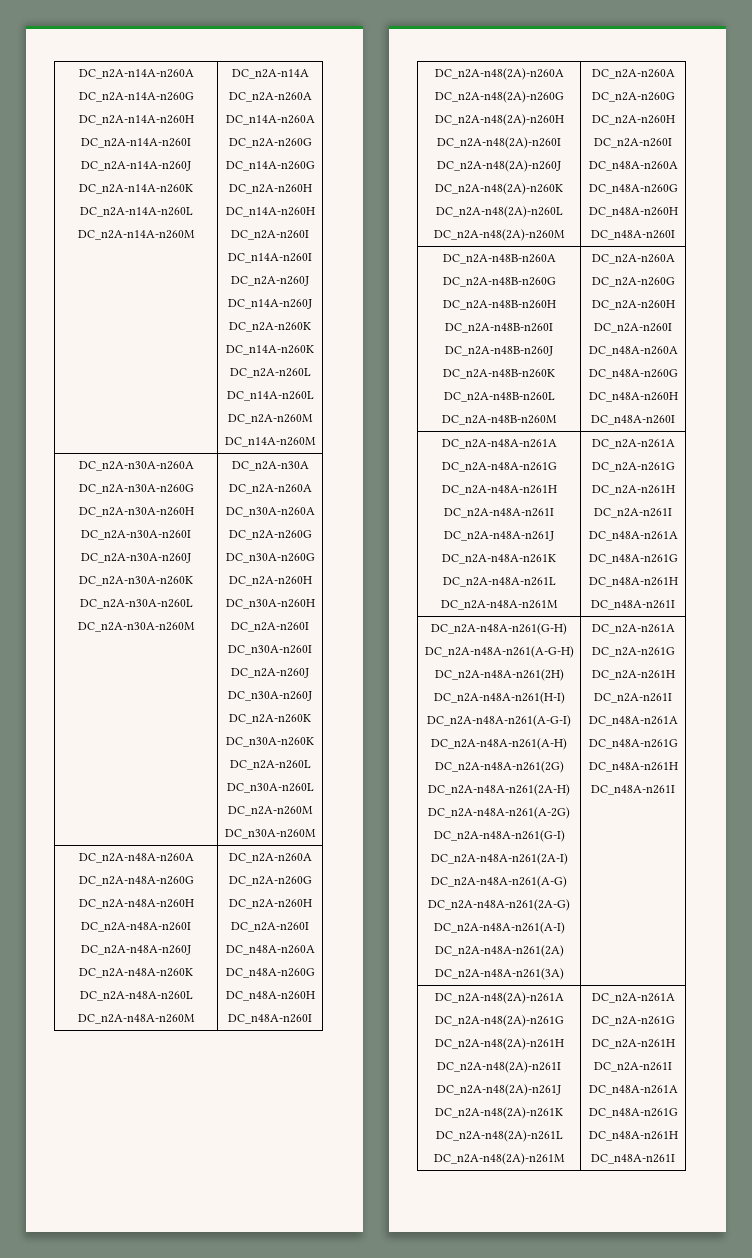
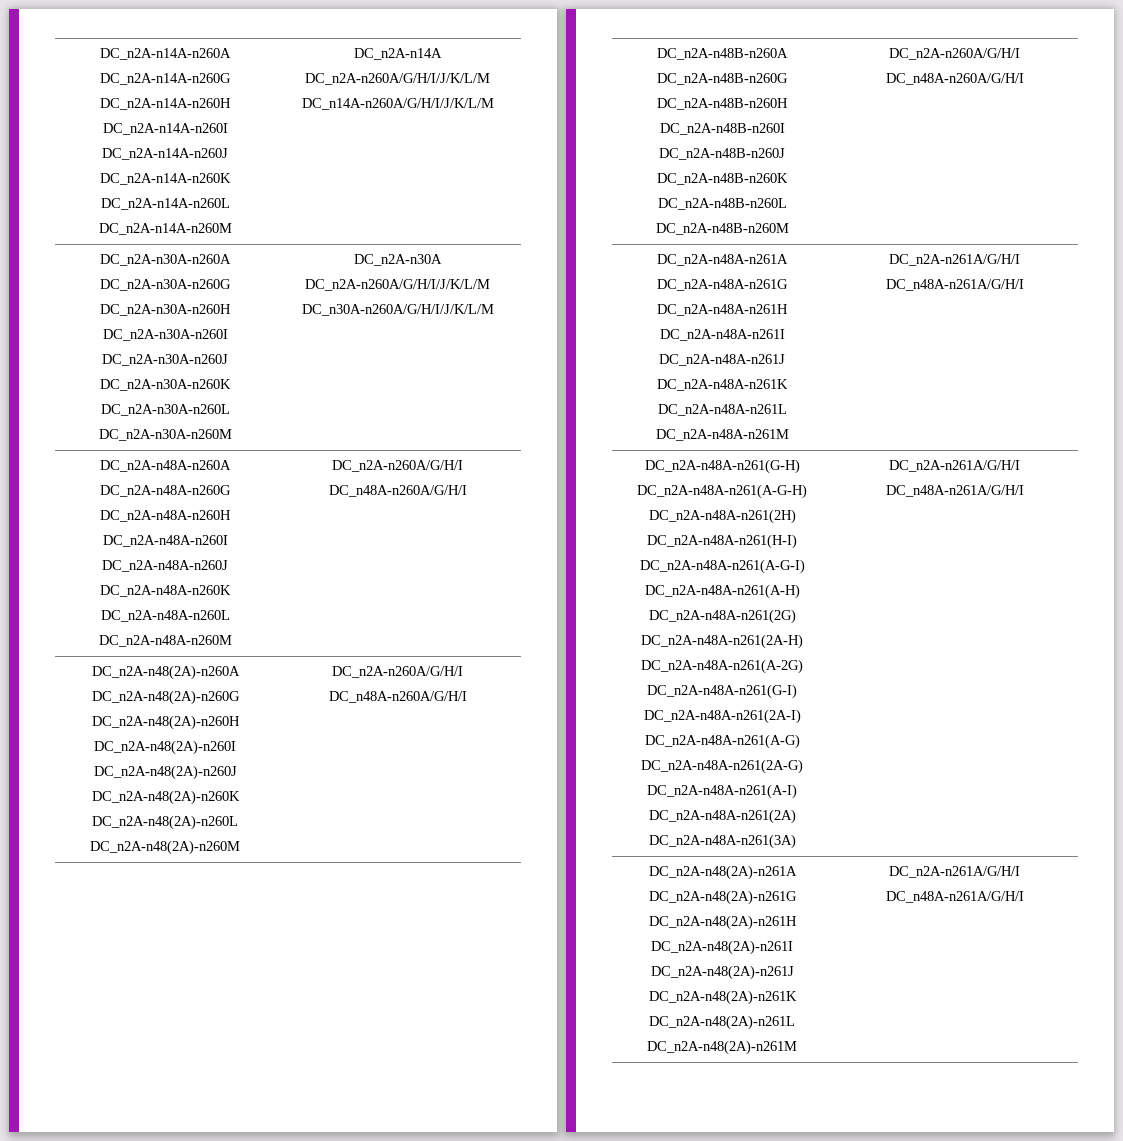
  DC_n2A-n14A-n260A
  DC_n2A-n14A-n260G
  DC_n2A-n14A-n260H
  DC_n2A-n14A-n260I
  DC_n2A-n14A-n260J
  DC_n2A-n14A-n260K
  DC_n2A-n14A-n260L
  DC_n2A-n14A-n260M | DC_n2A-n14A
- DC_n2A-n260A
- DC_n14A-n260A
- DC_n2A-n260G
- DC_n14A-n260G
- DC_n2A-n260H
- DC_n14A-n260H
- DC_n2A-n260I
- DC_n14A-n260I
- DC_n2A-n260J
- DC_n14A-n260J
- DC_n2A-n260K
- DC_n14A-n260K
- DC_n2A-n260L
- DC_n14A-n260L
- DC_n2A-n260M
- DC_n14A-n260M
+ DC_n2A-n260A/G/H/I/J/K/L/M
+ DC_n14A-n260A/G/H/I/J/K/L/M
  DC_n2A-n30A-n260A
  DC_n2A-n30A-n260G
  DC_n2A-n30A-n260H
  DC_n2A-n30A-n260I
  DC_n2A-n30A-n260J
  DC_n2A-n30A-n260K
  DC_n2A-n30A-n260L
  DC_n2A-n30A-n260M | DC_n2A-n30A
- DC_n2A-n260A
- DC_n30A-n260A
- DC_n2A-n260G
- DC_n30A-n260G
- DC_n2A-n260H
- DC_n30A-n260H
- DC_n2A-n260I
- DC_n30A-n260I
- DC_n2A-n260J
- DC_n30A-n260J
- DC_n2A-n260K
- DC_n30A-n260K
- DC_n2A-n260L
- DC_n30A-n260L
- DC_n2A-n260M
- DC_n30A-n260M
+ DC_n2A-n260A/G/H/I/J/K/L/M
+ DC_n30A-n260A/G/H/I/J/K/L/M
  DC_n2A-n48A-n260A
  DC_n2A-n48A-n260G
  DC_n2A-n48A-n260H
  DC_n2A-n48A-n260I
  DC_n2A-n48A-n260J
  DC_n2A-n48A-n260K
  DC_n2A-n48A-n260L
- DC_n2A-n48A-n260M | DC_n2A-n260A
- DC_n2A-n260G
- DC_n2A-n260H
- DC_n2A-n260I
- DC_n48A-n260A
- DC_n48A-n260G
- DC_n48A-n260H
- DC_n48A-n260I
+ DC_n2A-n48A-n260M | DC_n2A-n260A/G/H/I
+ DC_n48A-n260A/G/H/I
  DC_n2A-n48(2A)-n260A
  DC_n2A-n48(2A)-n260G
  DC_n2A-n48(2A)-n260H
  DC_n2A-n48(2A)-n260I
  DC_n2A-n48(2A)-n260J
  DC_n2A-n48(2A)-n260K
  DC_n2A-n48(2A)-n260L
- DC_n2A-n48(2A)-n260M | DC_n2A-n260A
- DC_n2A-n260G
- DC_n2A-n260H
- DC_n2A-n260I
- DC_n48A-n260A
- DC_n48A-n260G
- DC_n48A-n260H
- DC_n48A-n260I
+ DC_n2A-n48(2A)-n260M | DC_n2A-n260A/G/H/I
+ DC_n48A-n260A/G/H/I
  DC_n2A-n48B-n260A
  DC_n2A-n48B-n260G
  DC_n2A-n48B-n260H
  DC_n2A-n48B-n260I
  DC_n2A-n48B-n260J
  DC_n2A-n48B-n260K
  DC_n2A-n48B-n260L
- DC_n2A-n48B-n260M | DC_n2A-n260A
- DC_n2A-n260G
- DC_n2A-n260H
- DC_n2A-n260I
- DC_n48A-n260A
- DC_n48A-n260G
- DC_n48A-n260H
- DC_n48A-n260I
+ DC_n2A-n48B-n260M | DC_n2A-n260A/G/H/I
+ DC_n48A-n260A/G/H/I
  DC_n2A-n48A-n261A
  DC_n2A-n48A-n261G
  DC_n2A-n48A-n261H
  DC_n2A-n48A-n261I
  DC_n2A-n48A-n261J
  DC_n2A-n48A-n261K
  DC_n2A-n48A-n261L
- DC_n2A-n48A-n261M | DC_n2A-n261A
- DC_n2A-n261G
- DC_n2A-n261H
- DC_n2A-n261I
- DC_n48A-n261A
- DC_n48A-n261G
- DC_n48A-n261H
- DC_n48A-n261I
+ DC_n2A-n48A-n261M | DC_n2A-n261A/G/H/I
+ DC_n48A-n261A/G/H/I
  DC_n2A-n48A-n261(G-H)
  DC_n2A-n48A-n261(A-G-H)
  DC_n2A-n48A-n261(2H)
  DC_n2A-n48A-n261(H-I)
  DC_n2A-n48A-n261(A-G-I)
  DC_n2A-n48A-n261(A-H)
  DC_n2A-n48A-n261(2G)
  DC_n2A-n48A-n261(2A-H)
  DC_n2A-n48A-n261(A-2G)
  DC_n2A-n48A-n261(G-I)
  DC_n2A-n48A-n261(2A-I)
  DC_n2A-n48A-n261(A-G)
  DC_n2A-n48A-n261(2A-G)
  DC_n2A-n48A-n261(A-I)
  DC_n2A-n48A-n261(2A)
- DC_n2A-n48A-n261(3A) | DC_n2A-n261A
- DC_n2A-n261G
- DC_n2A-n261H
- DC_n2A-n261I
- DC_n48A-n261A
- DC_n48A-n261G
- DC_n48A-n261H
- DC_n48A-n261I
+ DC_n2A-n48A-n261(3A) | DC_n2A-n261A/G/H/I
+ DC_n48A-n261A/G/H/I
  DC_n2A-n48(2A)-n261A
  DC_n2A-n48(2A)-n261G
  DC_n2A-n48(2A)-n261H
  DC_n2A-n48(2A)-n261I
  DC_n2A-n48(2A)-n261J
  DC_n2A-n48(2A)-n261K
  DC_n2A-n48(2A)-n261L
- DC_n2A-n48(2A)-n261M | DC_n2A-n261A
- DC_n2A-n261G
- DC_n2A-n261H
- DC_n2A-n261I
- DC_n48A-n261A
- DC_n48A-n261G
- DC_n48A-n261H
- DC_n48A-n261I
+ DC_n2A-n48(2A)-n261M | DC_n2A-n261A/G/H/I
+ DC_n48A-n261A/G/H/I

